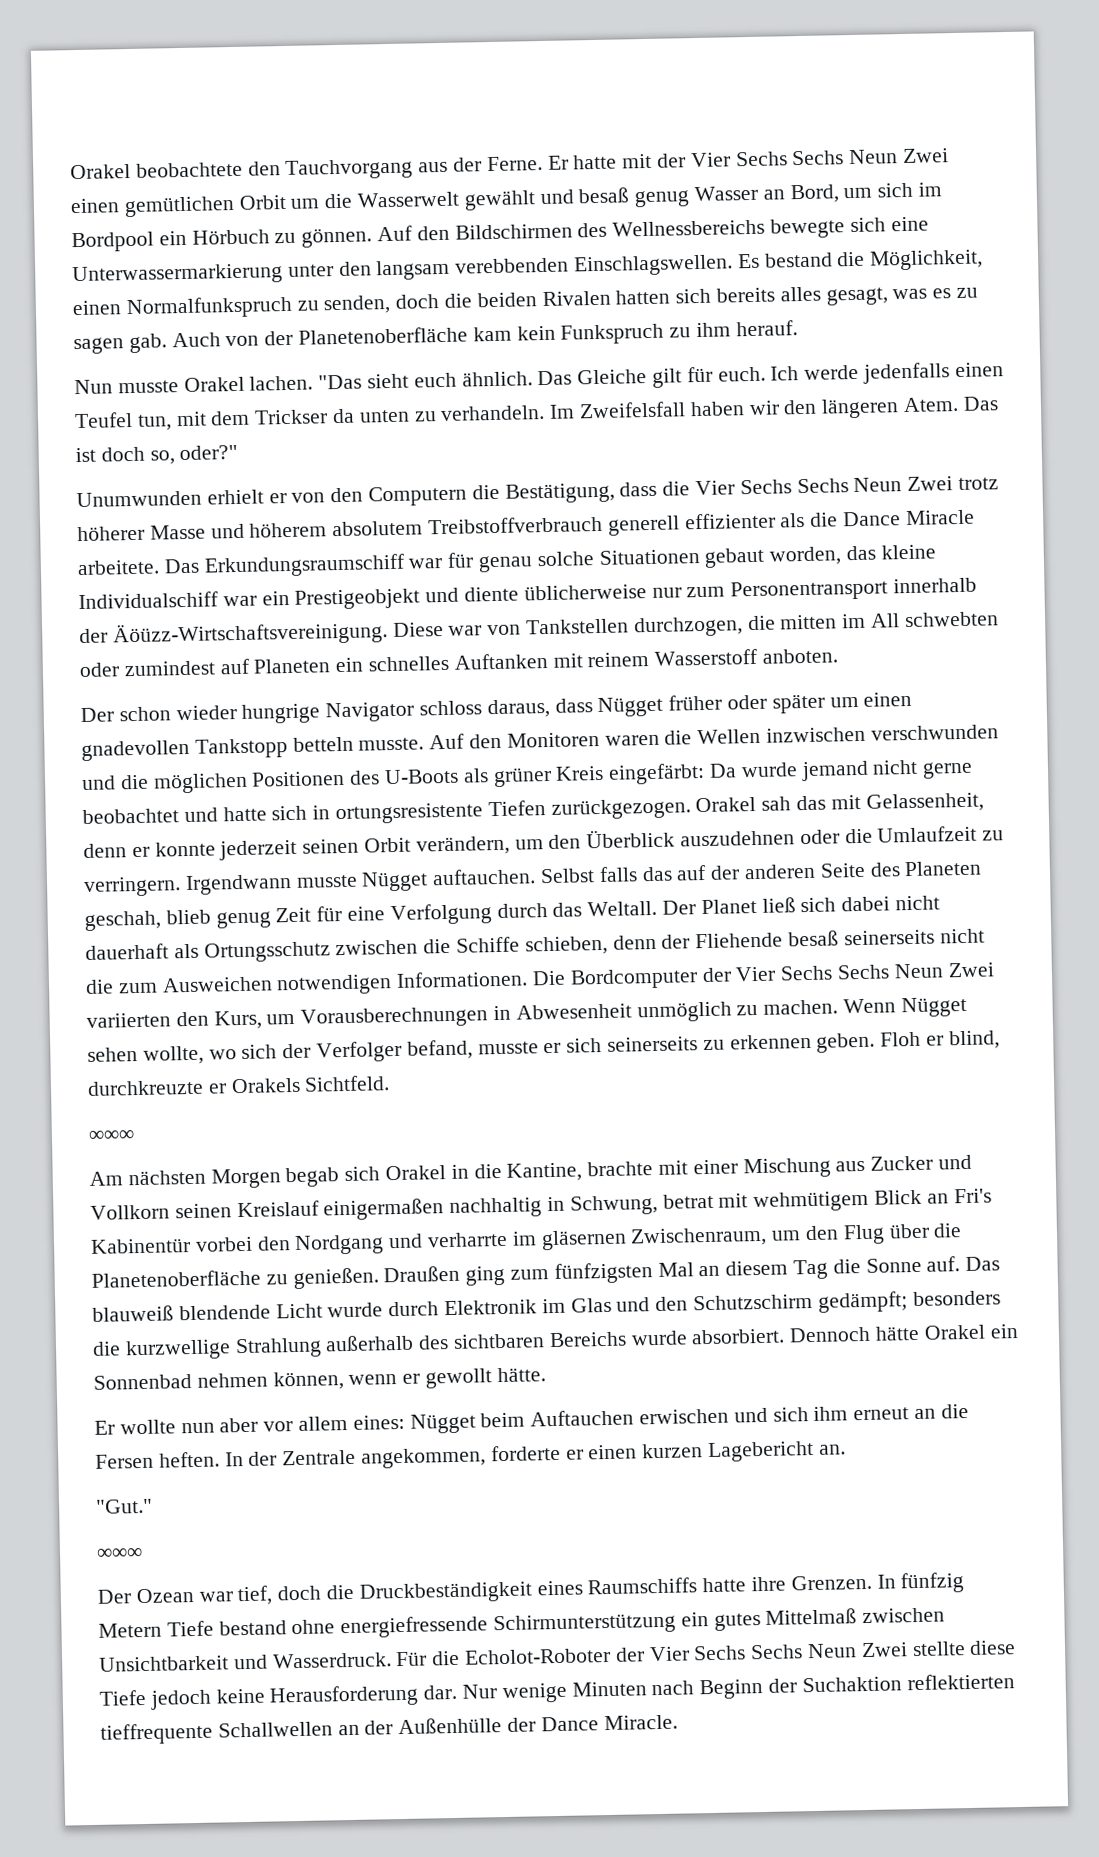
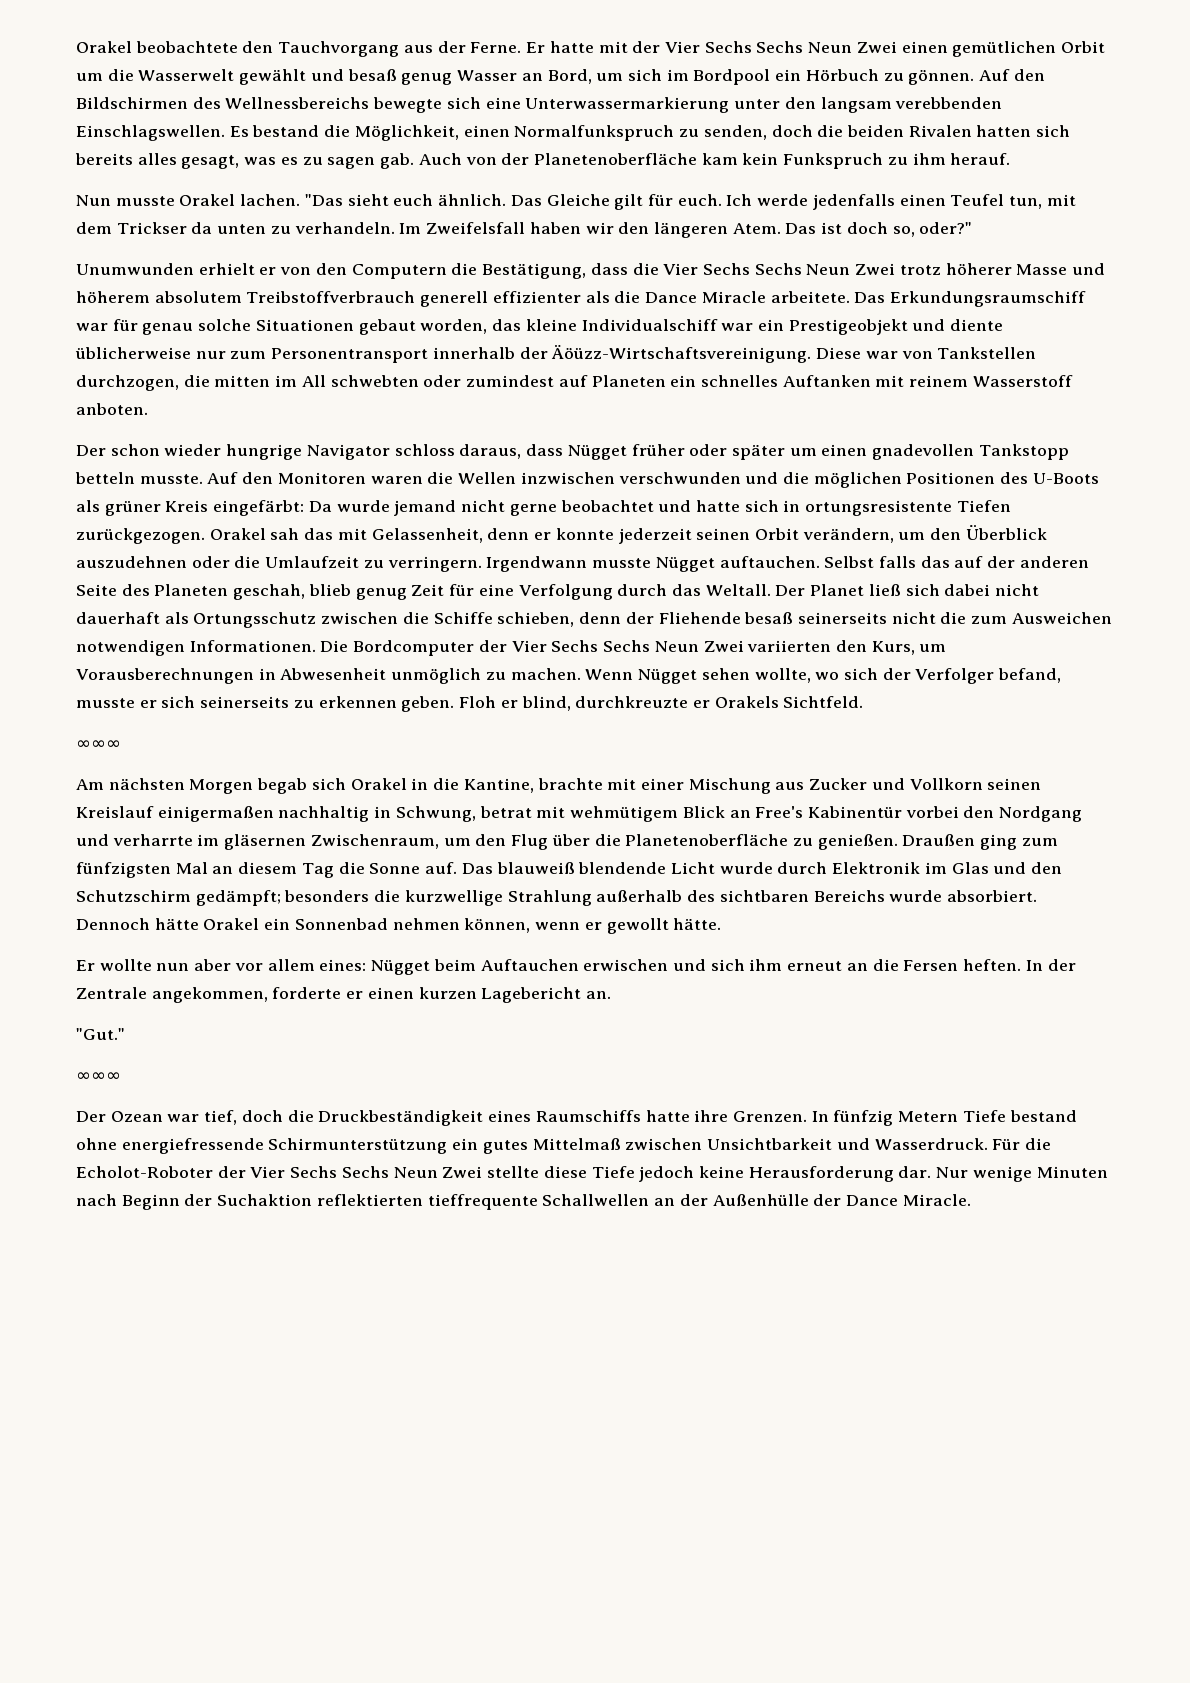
- Am nächsten Morgen begab sich Orakel in die Kantine, brachte mit einer Mischung aus Zucker und Vollkorn seinen Kreislauf einigermaßen nachhaltig in Schwung, betrat mit wehmütigem Blick an Fri's Kabinentür vorbei den Nordgang und verharrte im gläsernen Zwischenraum, um den Flug über die Planetenoberfläche zu genießen.
+ Am nächsten Morgen begab sich Orakel in die Kantine, brachte mit einer Mischung aus Zucker und Vollkorn seinen Kreislauf einigermaßen nachhaltig in Schwung, betrat mit wehmütigem Blick an Free's Kabinentür vorbei den Nordgang und verharrte im gläsernen Zwischenraum, um den Flug über die Planetenoberfläche zu genießen.

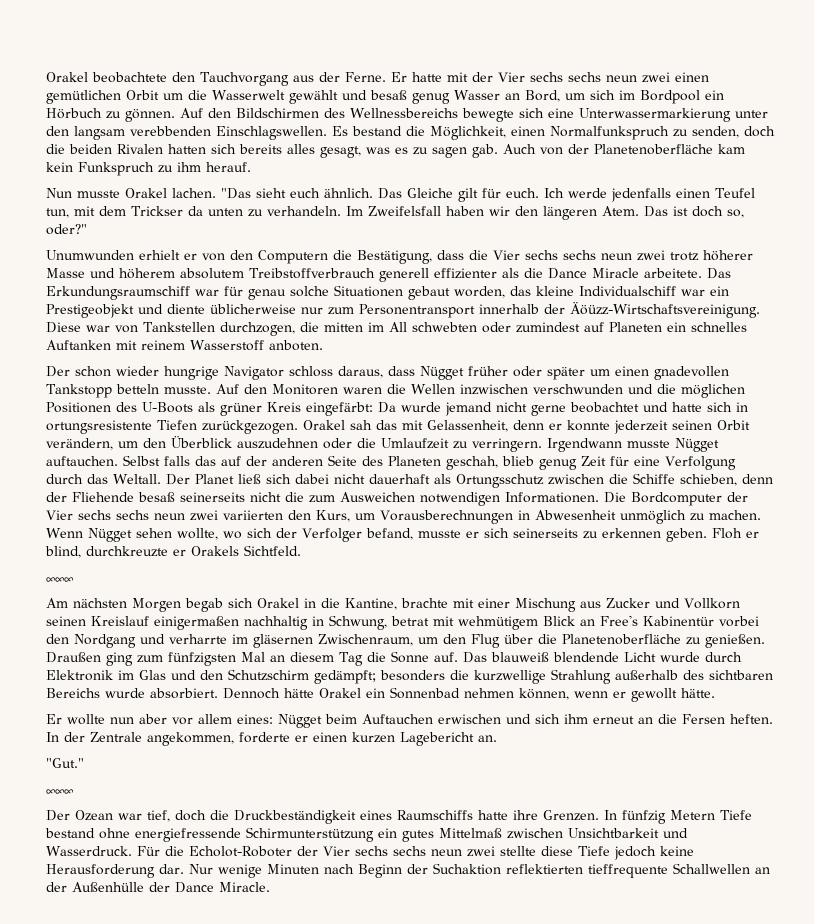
- Er hatte mit der Vier Sechs Sechs Neun Zwei einen gemütlichen Orbit um die Wasserwelt gewählt und besaß genug Wasser an Bord, um sich im Bordpool ein Hörbuch zu gönnen.
+ Er hatte mit der Vier sechs sechs neun zwei einen gemütlichen Orbit um die Wasserwelt gewählt und besaß genug Wasser an Bord, um sich im Bordpool ein Hörbuch zu gönnen.
- Unumwunden erhielt er von den Computern die Bestätigung, dass die Vier Sechs Sechs Neun Zwei trotz höherer Masse und höherem absolutem Treibstoffverbrauch generell effizienter als die Dance Miracle arbeitete.
+ Unumwunden erhielt er von den Computern die Bestätigung, dass die Vier sechs sechs neun zwei trotz höherer Masse und höherem absolutem Treibstoffverbrauch generell effizienter als die Dance Miracle arbeitete.
- Die Bordcomputer der Vier Sechs Sechs Neun Zwei variierten den Kurs, um Vorausberechnungen in Abwesenheit unmöglich zu machen.
+ Die Bordcomputer der Vier sechs sechs neun zwei variierten den Kurs, um Vorausberechnungen in Abwesenheit unmöglich zu machen.
- Für die Echolot-Roboter der Vier Sechs Sechs Neun Zwei stellte diese Tiefe jedoch keine Herausforderung dar.
+ Für die Echolot-Roboter der Vier sechs sechs neun zwei stellte diese Tiefe jedoch keine Herausforderung dar.

